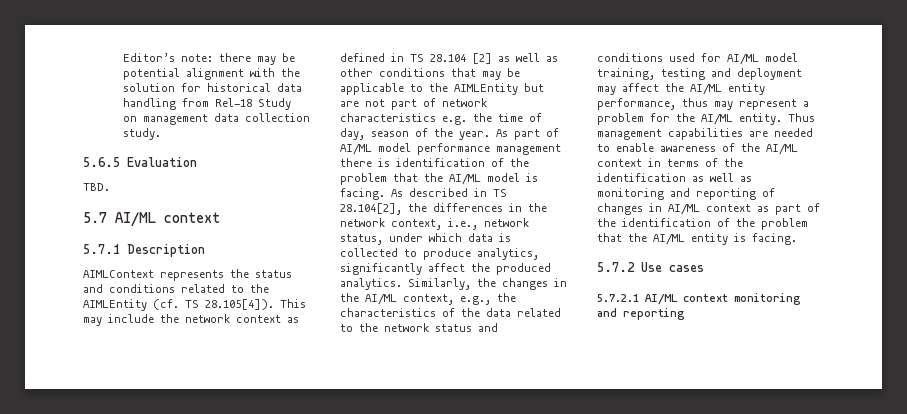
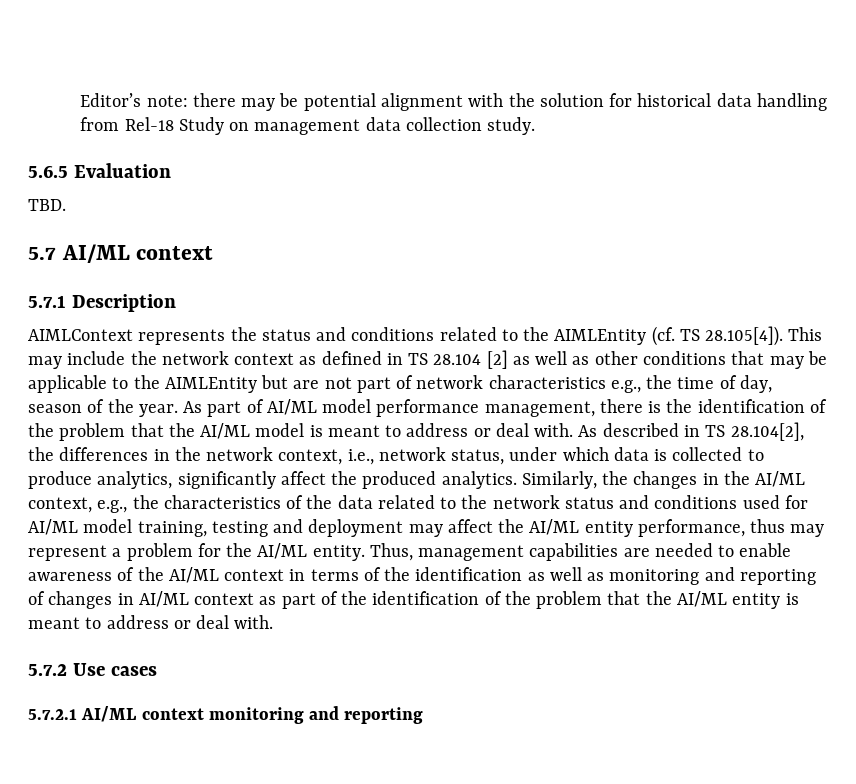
- AIMLContext represents the status and conditions related to the AIMLEntity (cf. TS 28.105[4]). This may include the network context as defined in TS 28.104 [2] as well as other conditions that may be applicable to the AIMLEntity but are not part of network characteristics e.g. the time of day, season of the year.
+ AIMLContext represents the status and conditions related to the AIMLEntity (cf. TS 28.105[4]). This may include the network context as defined in TS 28.104 [2] as well as other conditions that may be applicable to the AIMLEntity but are not part of network characteristics e.g., the time of day, season of the year.
- As part of AI/ML model performance management there is identification of the problem that the AI/ML model is facing.
+ As part of AI/ML model performance management, there is the identification of the problem that the AI/ML model is meant to address or deal with.
- Thus management capabilities are needed to enable awareness of the AI/ML context in terms of the identification as well as monitoring and reporting of changes in AI/ML context as part of the identification of the problem that the AI/ML entity is facing.
+ Thus, management capabilities are needed to enable awareness of the AI/ML context in terms of the identification as well as monitoring and reporting of changes in AI/ML context as part of the identification of the problem that the AI/ML entity is meant to address or deal with.

